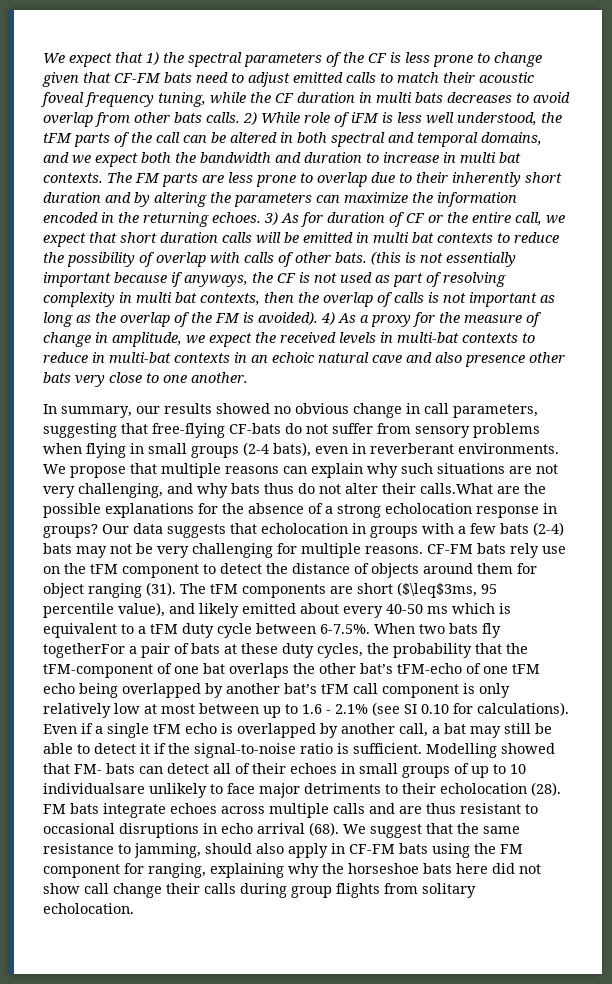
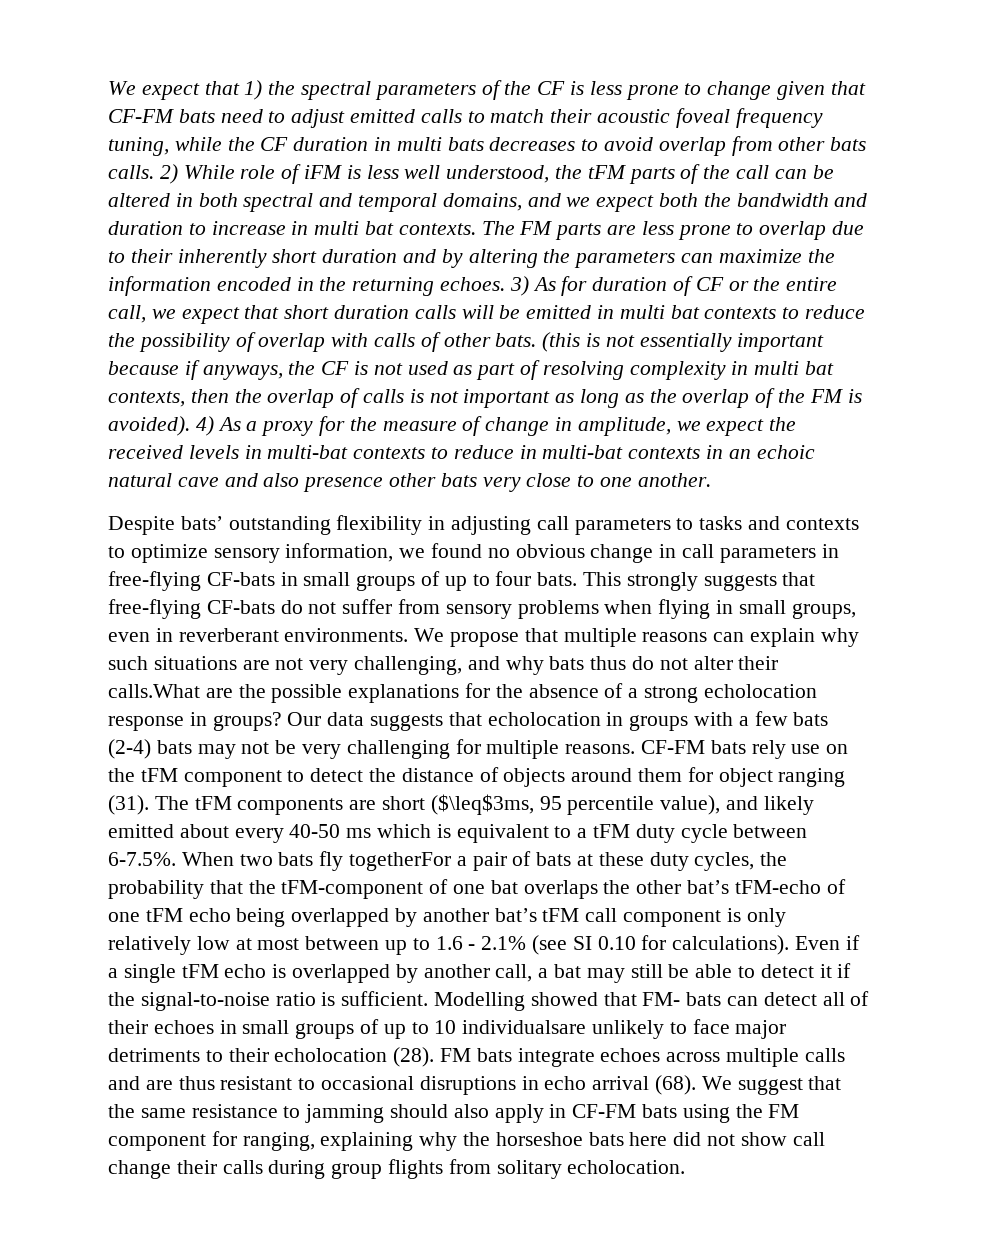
- In summary, our results showed no obvious change in call parameters, suggesting that free-flying CF-bats do not suffer from sensory problems when flying in small groups (2-4 bats), even in reverberant environments.
+ Despite bats’ outstanding flexibility in adjusting call parameters to tasks and contexts to optimize sensory information, we found no obvious change in call parameters in free-flying CF-bats in small groups of up to four bats. This strongly suggests that free-flying CF-bats do not suffer from sensory problems when flying in small groups, even in reverberant environments.
- We suggest that the same resistance to jamming, should also apply in CF-FM bats using the FM component for ranging, explaining why the horseshoe bats here did not show call change their calls during group flights from solitary echolocation.
+ We suggest that the same resistance to jamming should also apply in CF-FM bats using the FM component for ranging, explaining why the horseshoe bats here did not show call change their calls during group flights from solitary echolocation.

